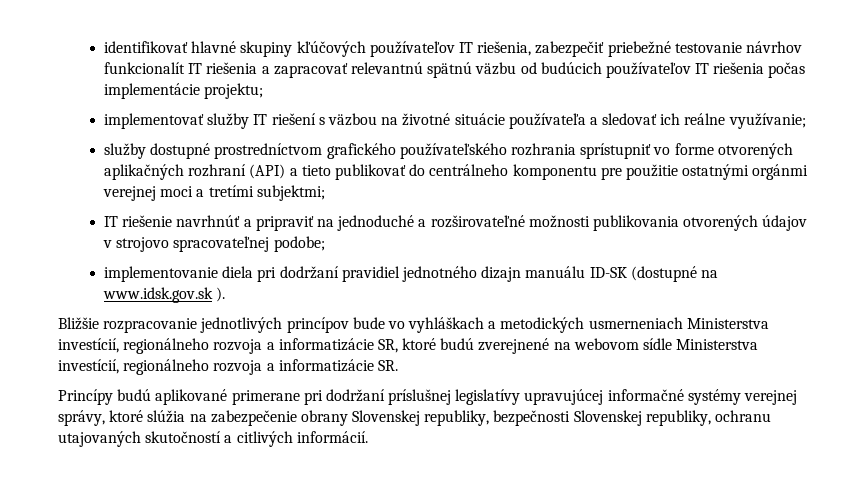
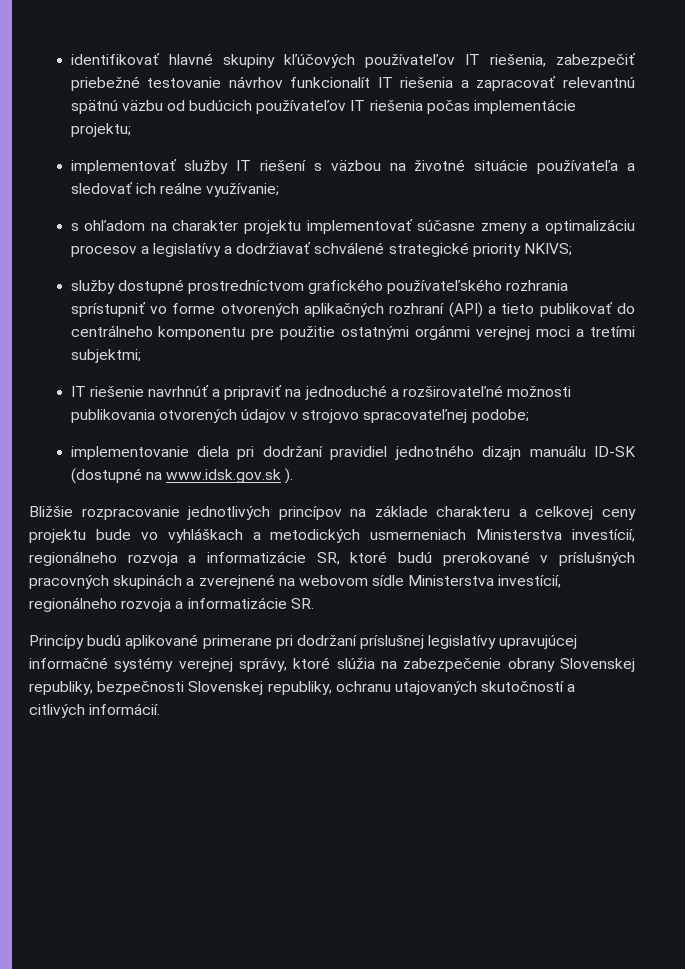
+ s ohľadom na charakter projektu implementovať súčasne zmeny a optimalizáciu procesov a legislatívy a dodržiavať schválené strategické priority NKIVS;
- Bližšie rozpracovanie jednotlivých princípov bude vo vyhláškach a metodických usmerneniach Ministerstva investícií, regionálneho rozvoja a informatizácie SR, ktoré budú zverejnené na webovom sídle Ministerstva investícií, regionálneho rozvoja a informatizácie SR.
+ Bližšie rozpracovanie jednotlivých princípov na základe charakteru a celkovej ceny projektu bude vo vyhláškach a metodických usmerneniach Ministerstva investícií, regionálneho rozvoja a informatizácie SR, ktoré budú prerokované v príslušných pracovných skupinách a zverejnené na webovom sídle Ministerstva investícií, regionálneho rozvoja a informatizácie SR.

